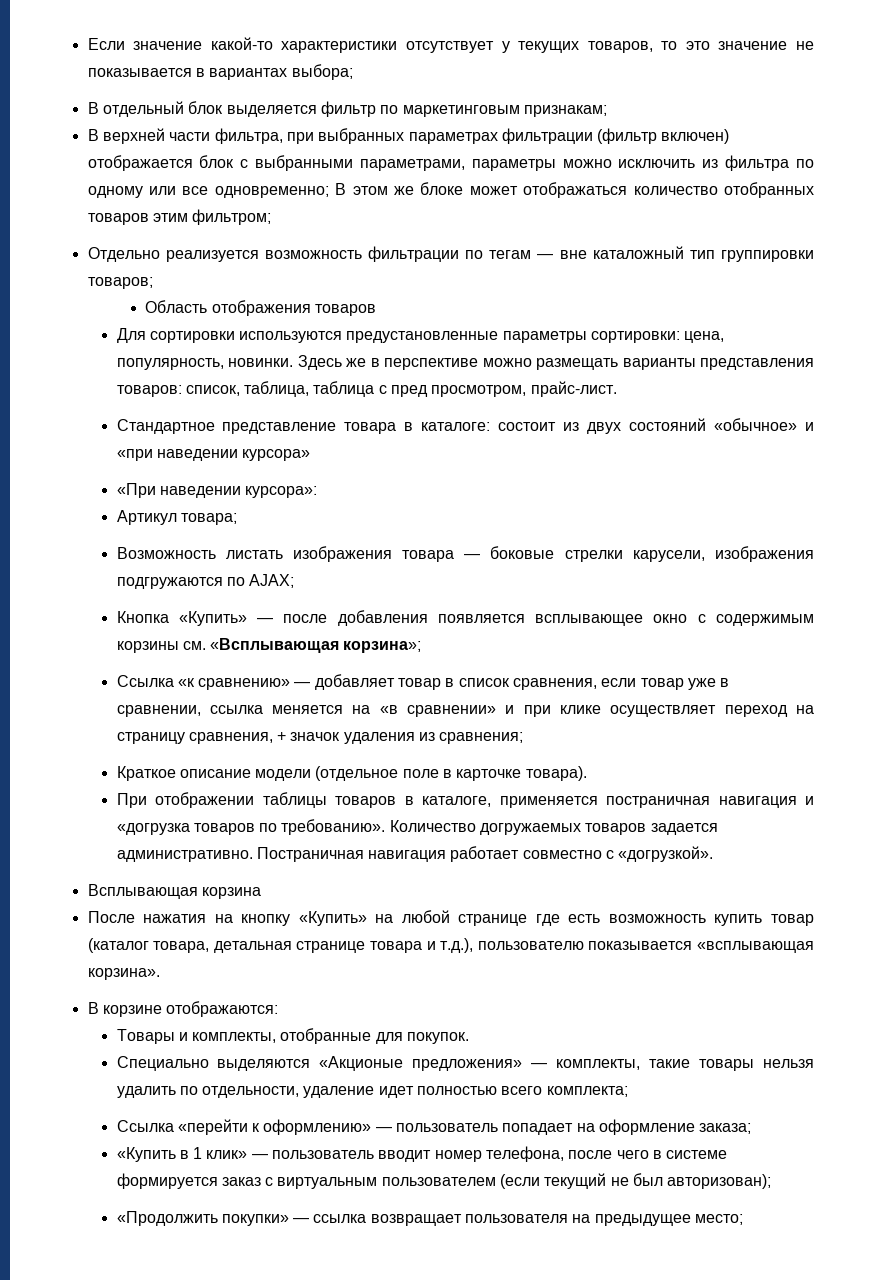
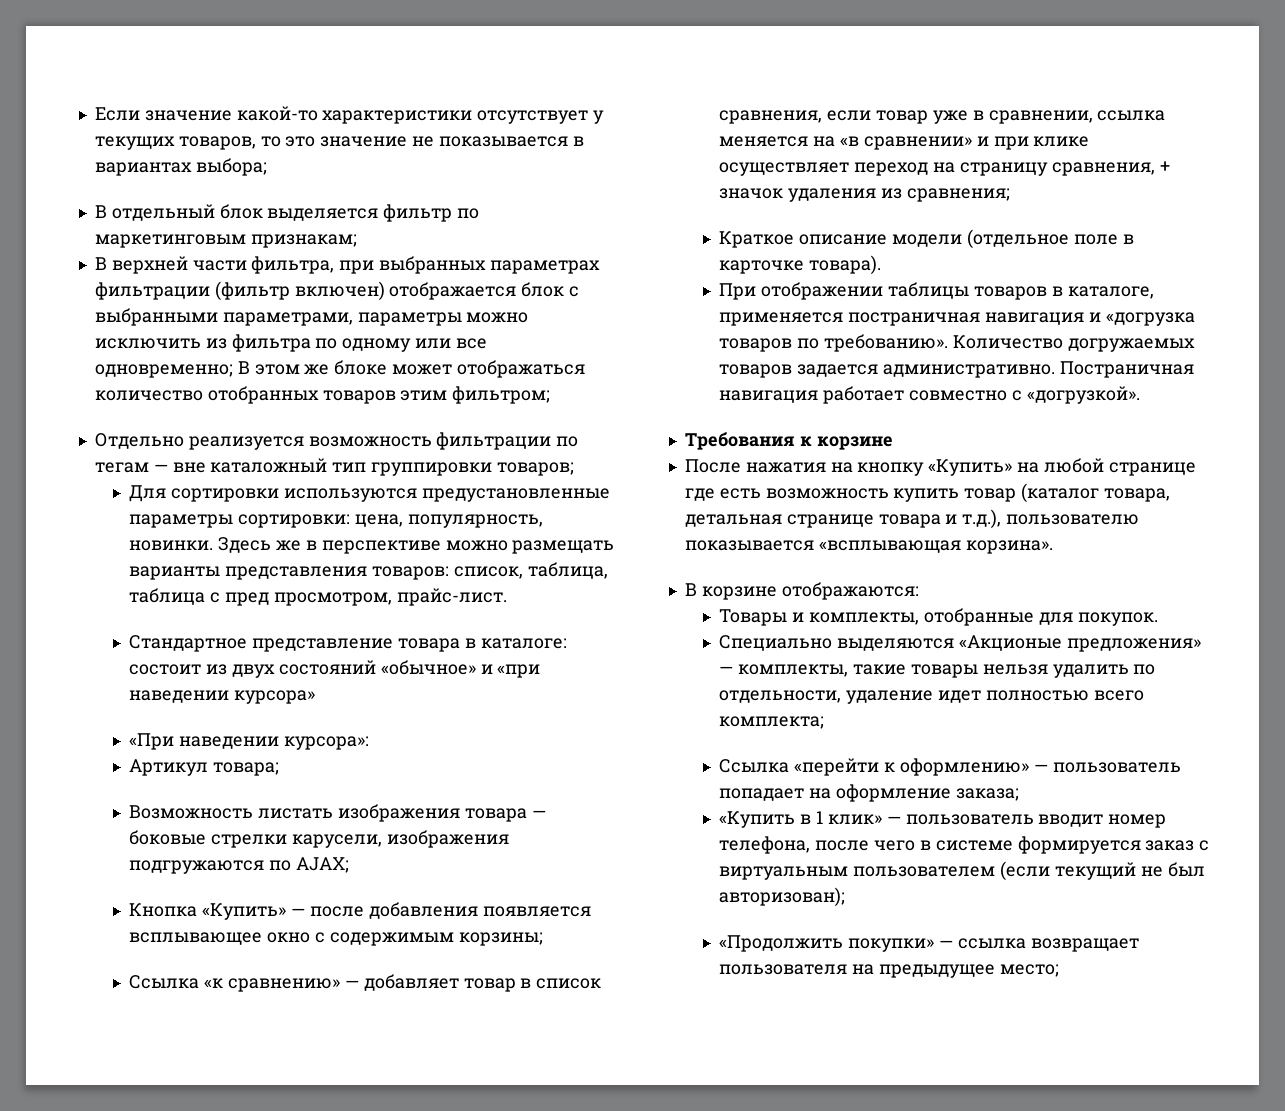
- Область отображения товаров
- Кнопка «Купить» — после добавления появляется всплывающее окно с содержимым корзины см. «Всплывающая корзина»;
+ Кнопка «Купить» — после добавления появляется всплывающее окно с содержимым корзины;
- Всплывающая корзина
+ Требования к корзине

